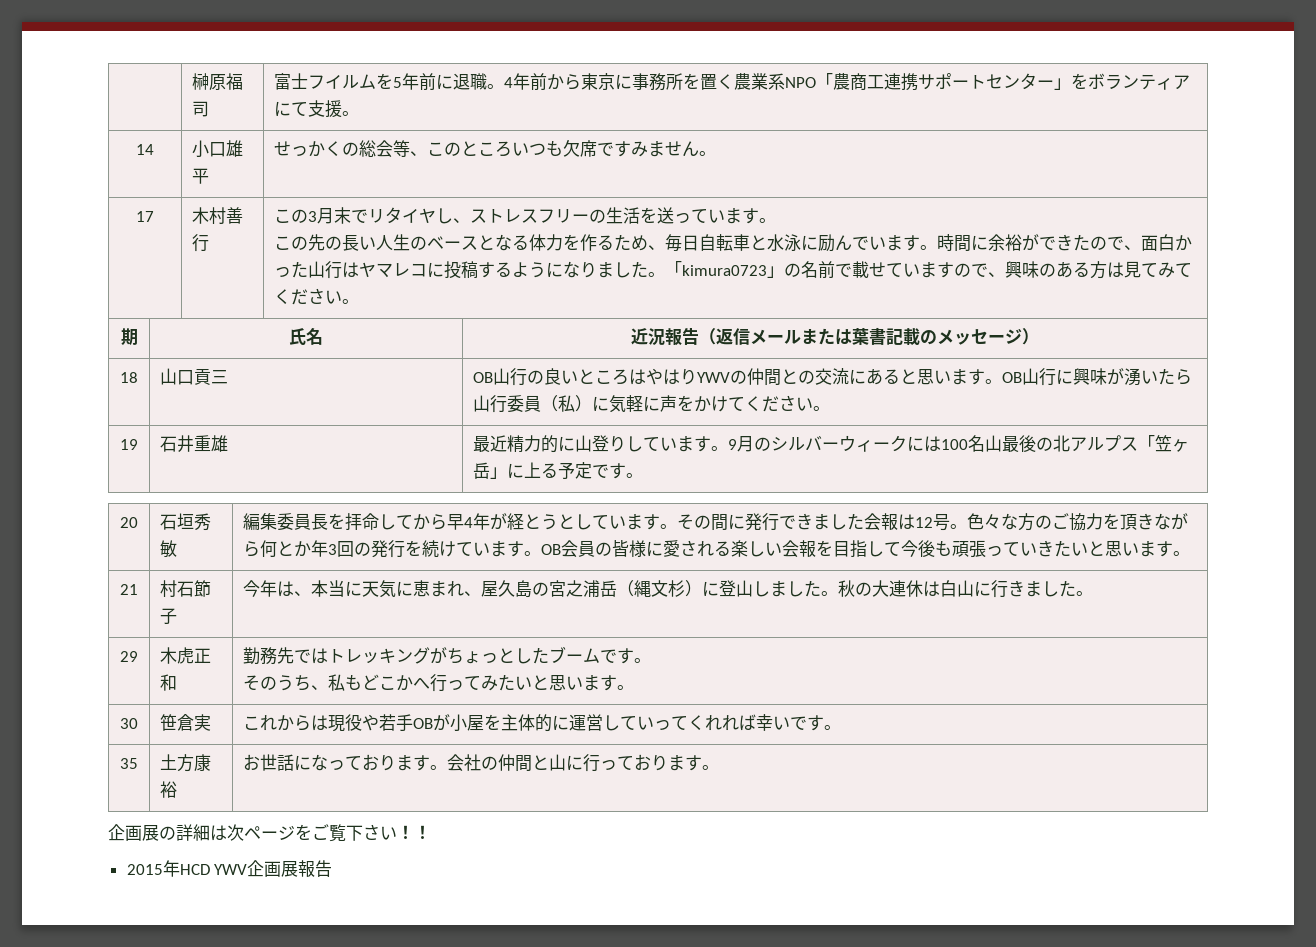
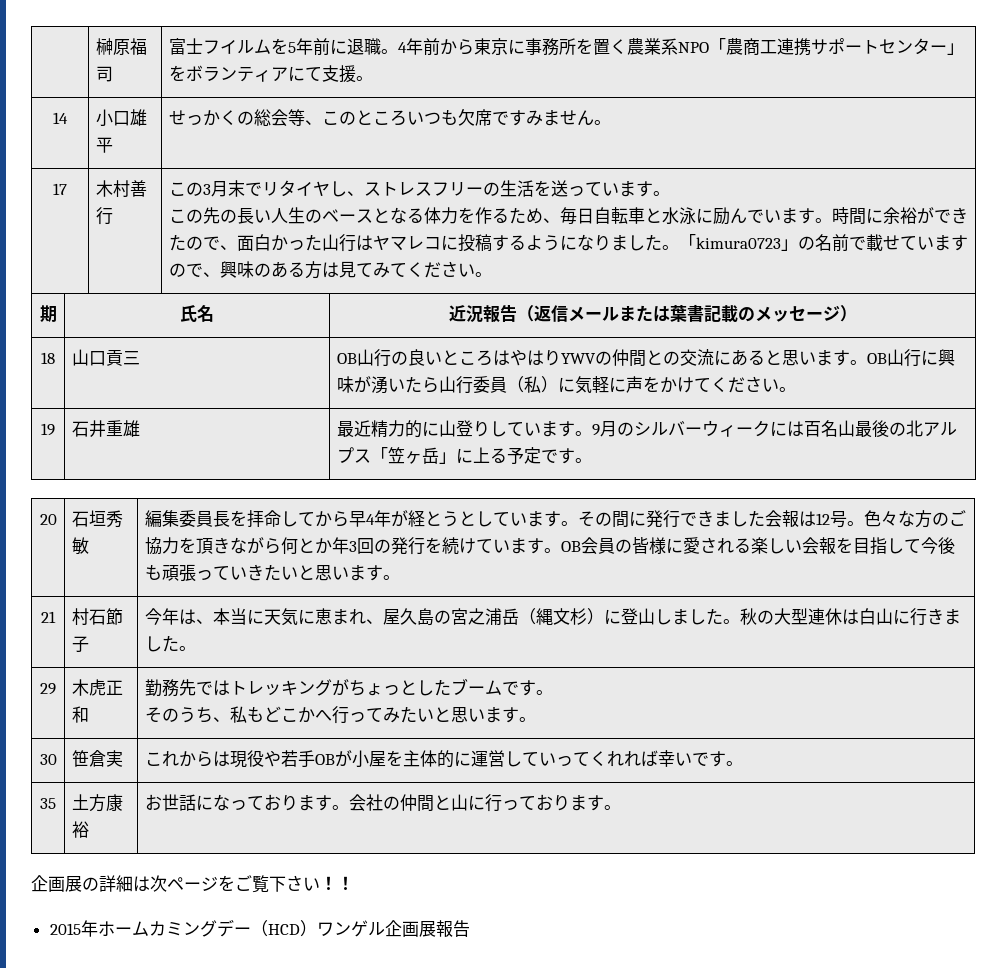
- 19 | 石井重雄 | 最近精力的に山登りしています。9月のシルバーウィークには100名山最後の北アルプス「笠ヶ岳」に上る予定です。
+ 19 | 石井重雄 | 最近精力的に山登りしています。9月のシルバーウィークには百名山最後の北アルプス「笠ヶ岳」に上る予定です。
- 21 | 村石節子 | 今年は、本当に天気に恵まれ、屋久島の宮之浦岳（縄文杉）に登山しました。秋の大連休は白山に行きました。
+ 21 | 村石節子 | 今年は、本当に天気に恵まれ、屋久島の宮之浦岳（縄文杉）に登山しました。秋の大型連休は白山に行きました。
- 2015年HCD YWV企画展報告
+ 2015年ホームカミングデー（HCD）ワンゲル企画展報告

